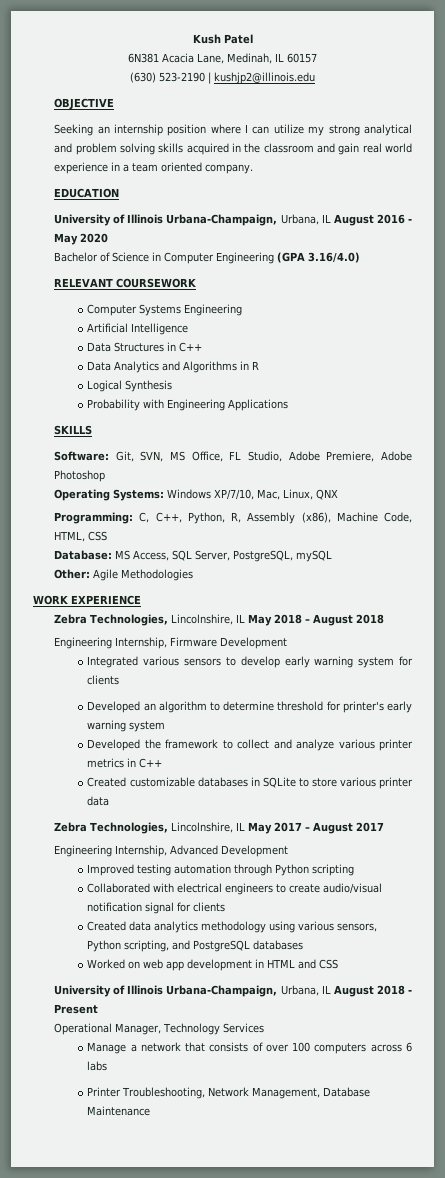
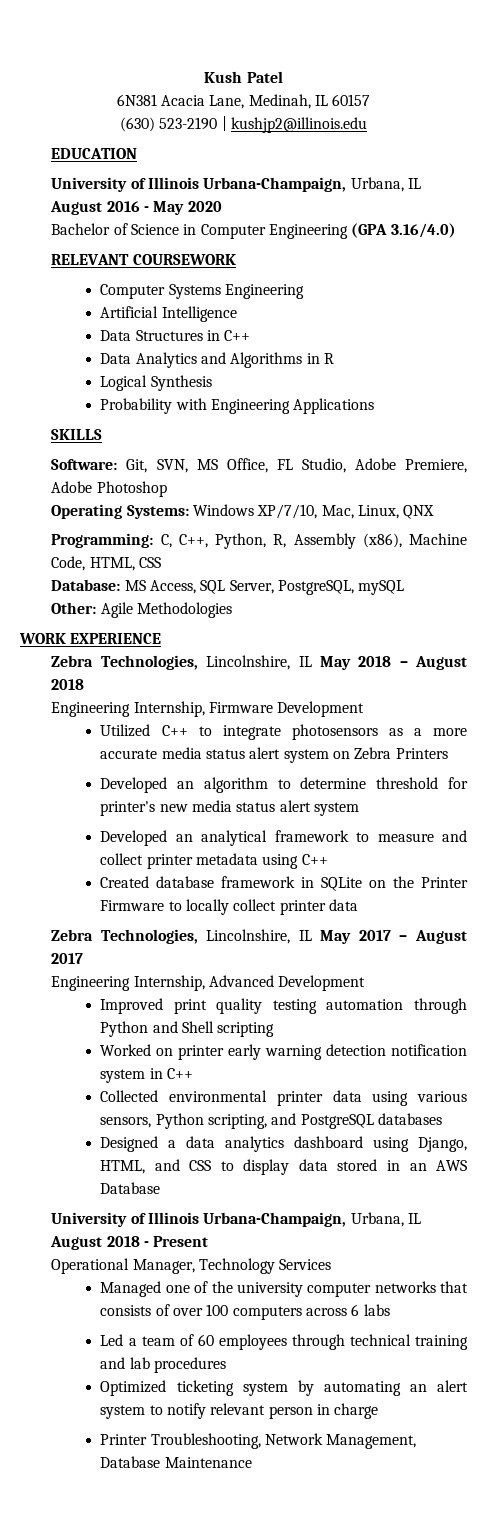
- OBJECTIVE
- Seeking an internship position where I can utilize my strong analytical and problem solving skills acquired in the classroom and gain real world experience in a team oriented company.
- Integrated various sensors to develop early warning system for clients
+ Utilized C++ to integrate photosensors as a more accurate media status alert system on Zebra Printers
- Developed an algorithm to determine threshold for printer's early warning system
- Developed the framework to collect and analyze various printer metrics in C++
- Created customizable databases in SQLite to store various printer data
+ Developed an algorithm to determine threshold for printer's new media status alert system
+ Developed an analytical framework to measure and collect printer metadata using C++
+ Created database framework in SQLite on the Printer Firmware to locally collect printer data
- Improved testing automation through Python scripting
+ Improved print quality testing automation through Python and Shell scripting
- Collaborated with electrical engineers to create audio/visual notification signal for clients
- Created data analytics methodology using various sensors, Python scripting, and PostgreSQL databases
+ Worked on printer early warning detection notification system in C++
+ Collected environmental printer data using various sensors, Python scripting, and PostgreSQL databases
- Worked on web app development in HTML and CSS
+ Designed a data analytics dashboard using Django, HTML, and CSS to display data stored in an AWS Database
- Manage a network that consists of over 100 computers across 6 labs
+ Managed one of the university computer networks that consists of over 100 computers across 6 labs
+ Led a team of 60 employees through technical training and lab procedures
+ Optimized ticketing system by automating an alert system to notify relevant person in charge

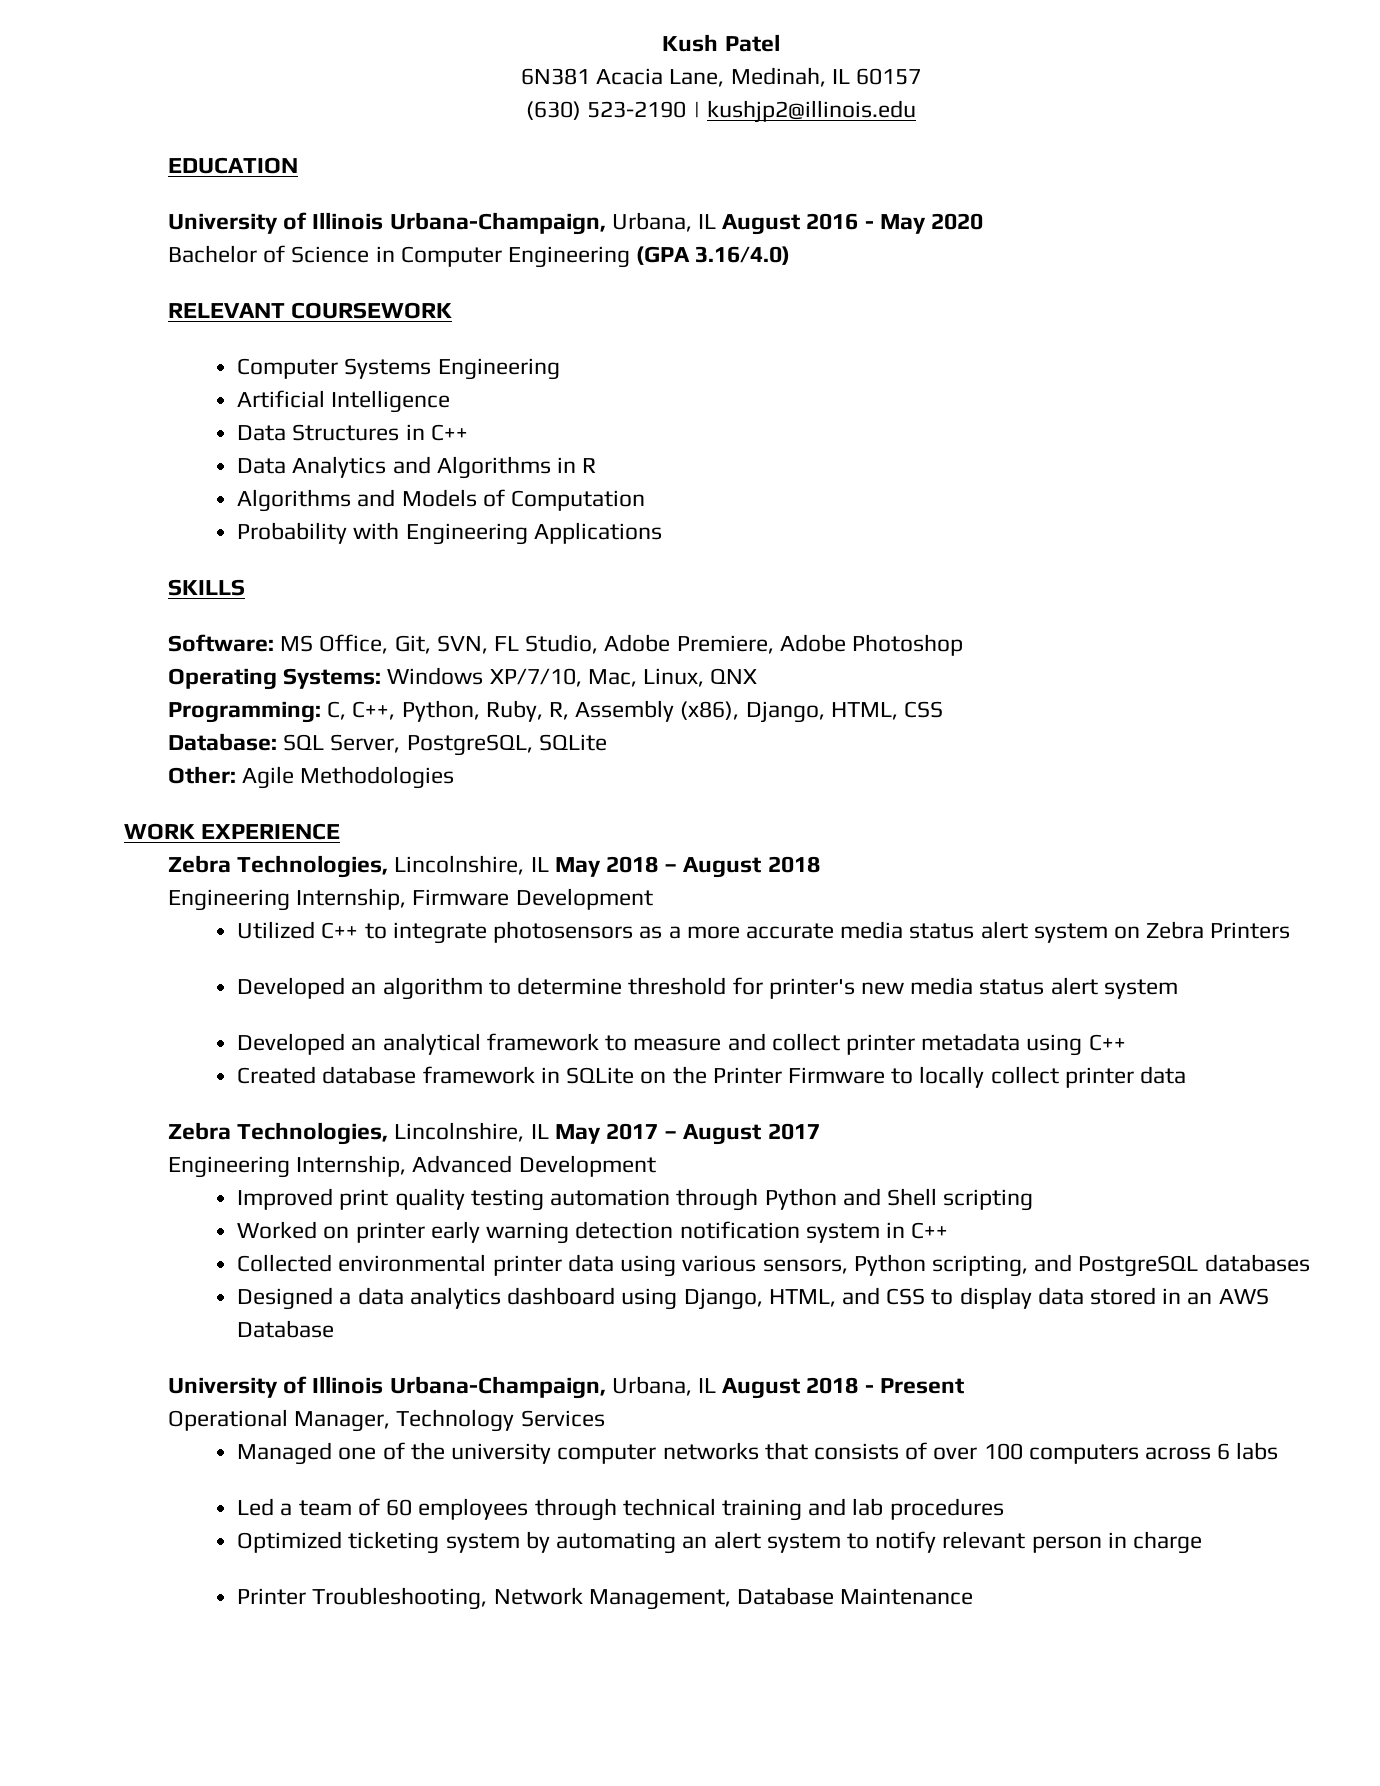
- Logical Synthesis
+ Algorithms and Models of Computation
- Software: Git, SVN, MS Office, FL Studio, Adobe Premiere, Adobe Photoshop
+ Software: MS Office, Git, SVN, FL Studio, Adobe Premiere, Adobe Photoshop
- Programming: C, C++, Python, R, Assembly (x86), Machine Code, HTML, CSS
+ Programming: C, C++, Python, Ruby, R, Assembly (x86), Django, HTML, CSS
- Database: MS Access, SQL Server, PostgreSQL, mySQL
+ Database: SQL Server, PostgreSQL, SQLite

